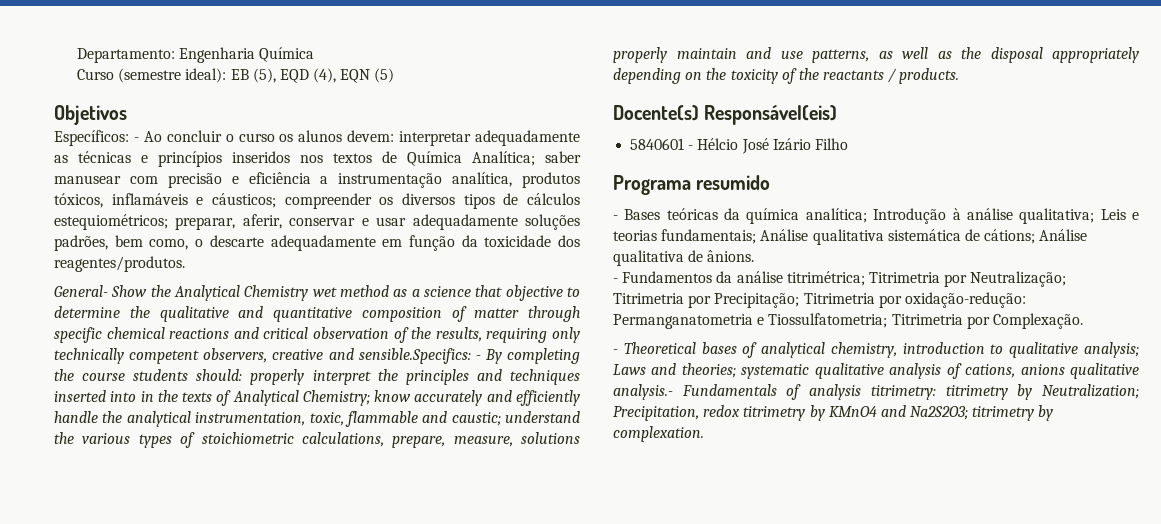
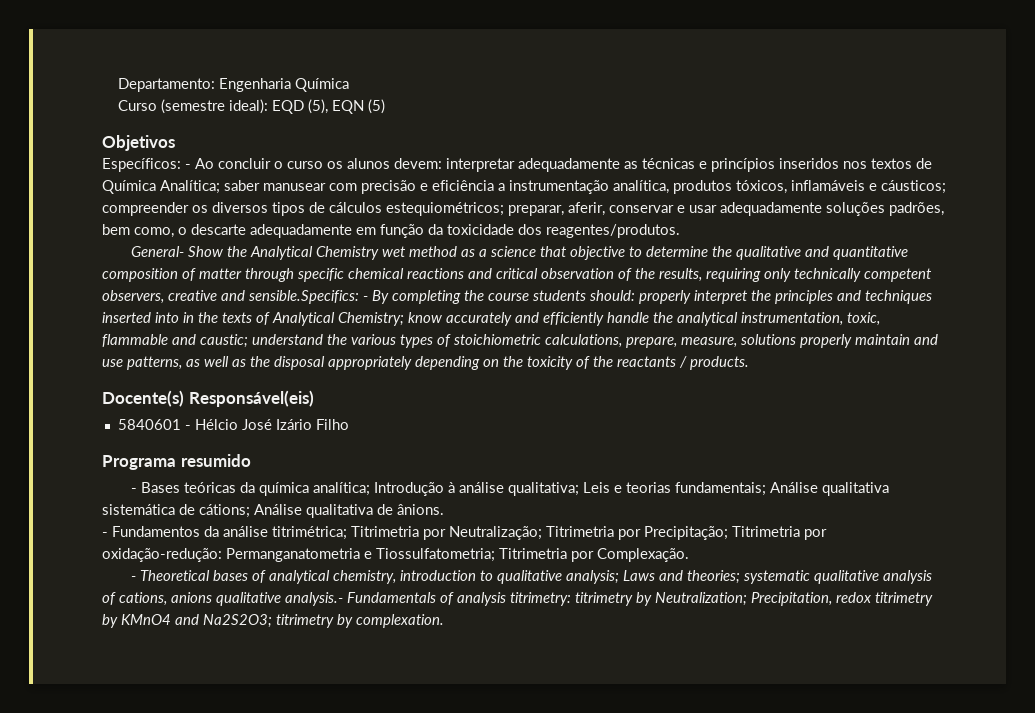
- Curso (semestre ideal): EB (5), EQD (4), EQN (5)
+ Curso (semestre ideal): EQD (5), EQN (5)

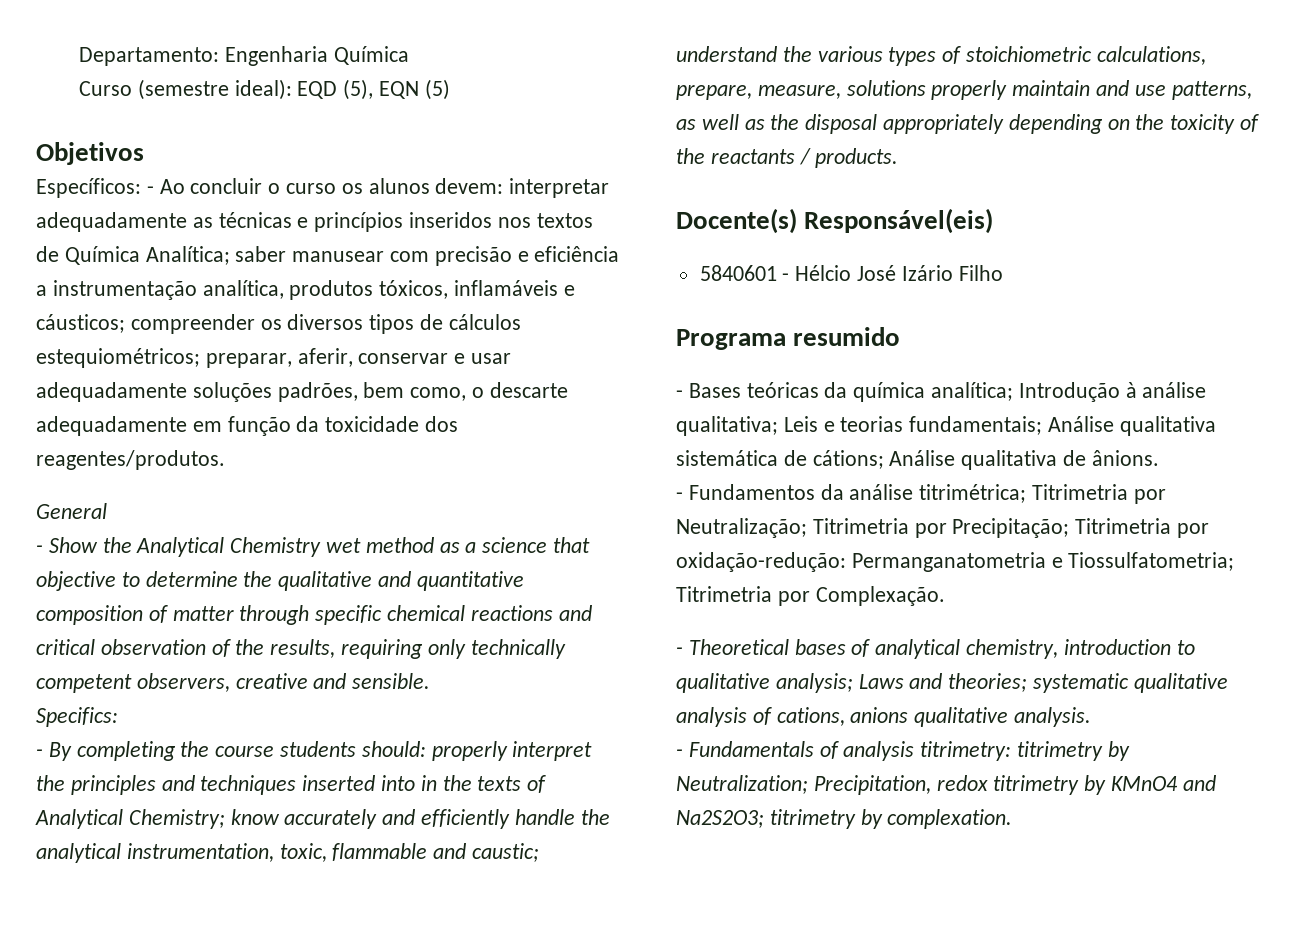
- General- Show the Analytical Chemistry wet method as a science that objective to determine the qualitative and quantitative composition of matter through specific chemical reactions and critical observation of the results, requiring only technically competent observers, creative and sensible.Specifics: - By completing the course students should:
+ General
+ - Show the Analytical Chemistry wet method as a science that objective to determine the qualitative and quantitative composition of matter through specific chemical reactions and critical observation of the results, requiring only technically competent observers, creative and sensible.
+ Specifics:
+ - By completing the course students should:
- - Theoretical bases of analytical chemistry, introduction to qualitative analysis; Laws and theories; systematic qualitative analysis of cations, anions qualitative analysis.- Fundamentals of analysis titrimetry: titrimetry by Neutralization; Precipitation, redox titrimetry by KMnO4 and Na2S2O3; titrimetry by complexation.
+ - Theoretical bases of analytical chemistry, introduction to qualitative analysis; Laws and theories; systematic qualitative analysis of cations, anions qualitative analysis.
+ - Fundamentals of analysis titrimetry: titrimetry by Neutralization; Precipitation, redox titrimetry by KMnO4 and Na2S2O3; titrimetry by complexation.

